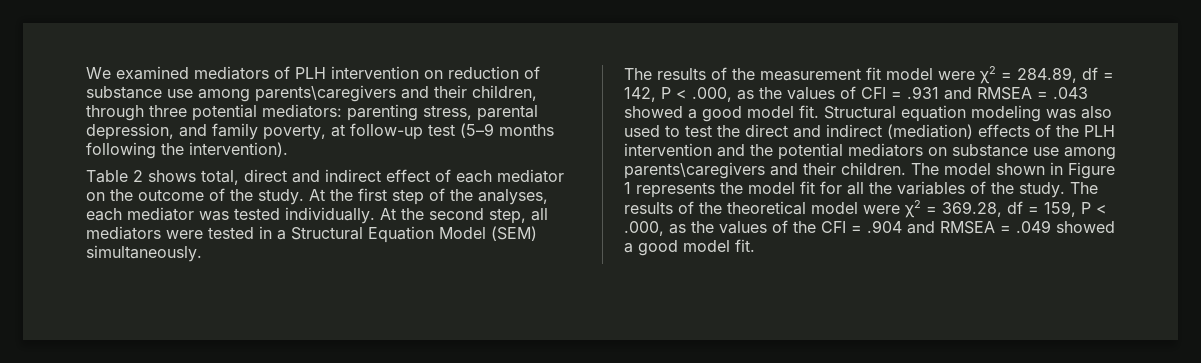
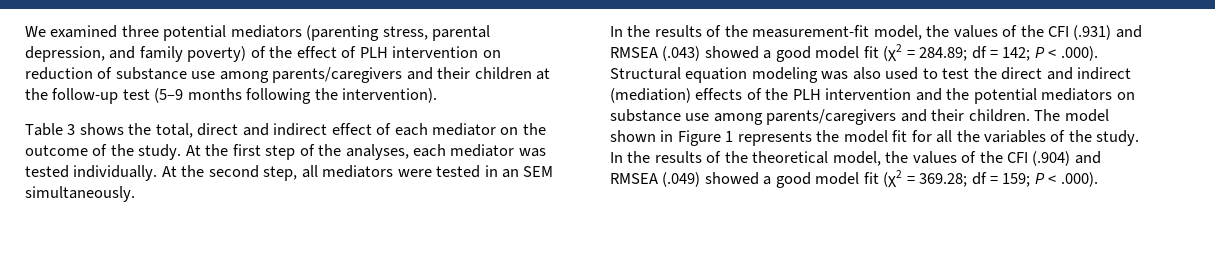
- We examined mediators of PLH intervention on reduction of substance use among parents\caregivers and their children, through three potential mediators: parenting stress, parental depression, and family poverty, at follow-up test (5–9 months following the intervention).
+ We examined three potential mediators (parenting stress, parental depression, and family poverty) of the effect of PLH intervention on reduction of substance use among parents/caregivers and their children at the follow-up test (5–9 months following the intervention).
- Table 2 shows total, direct and indirect effect of each mediator on the outcome of the study.
+ Table 3 shows the total, direct and indirect effect of each mediator on the outcome of the study.
- At the second step, all mediators were tested in a Structural Equation Model (SEM) simultaneously.
+ At the second step, all mediators were tested in an SEM simultaneously.
- The results of the measurement fit model were χ2 = 284.89, df = 142, P < .000, as the values of CFI = .931 and RMSEA = .043 showed a good model fit. Structural equation modeling was also used to test the direct and indirect (mediation) effects of the PLH intervention and the potential mediators on substance use among parents\caregivers and their children.
+ In the results of the measurement-fit model, the values of the CFI (.931) and RMSEA (.043) showed a good model fit (χ2 = 284.89; df = 142; P < .000). Structural equation modeling was also used to test the direct and indirect (mediation) effects of the PLH intervention and the potential mediators on substance use among parents/caregivers and their children.
- The results of the theoretical model were χ2 = 369.28, df = 159, P < .000, as the values of the CFI = .904 and RMSEA = .049 showed a good model fit.
+ In the results of the theoretical model, the values of the CFI (.904) and RMSEA (.049) showed a good model fit (χ2 = 369.28; df = 159; P < .000).

